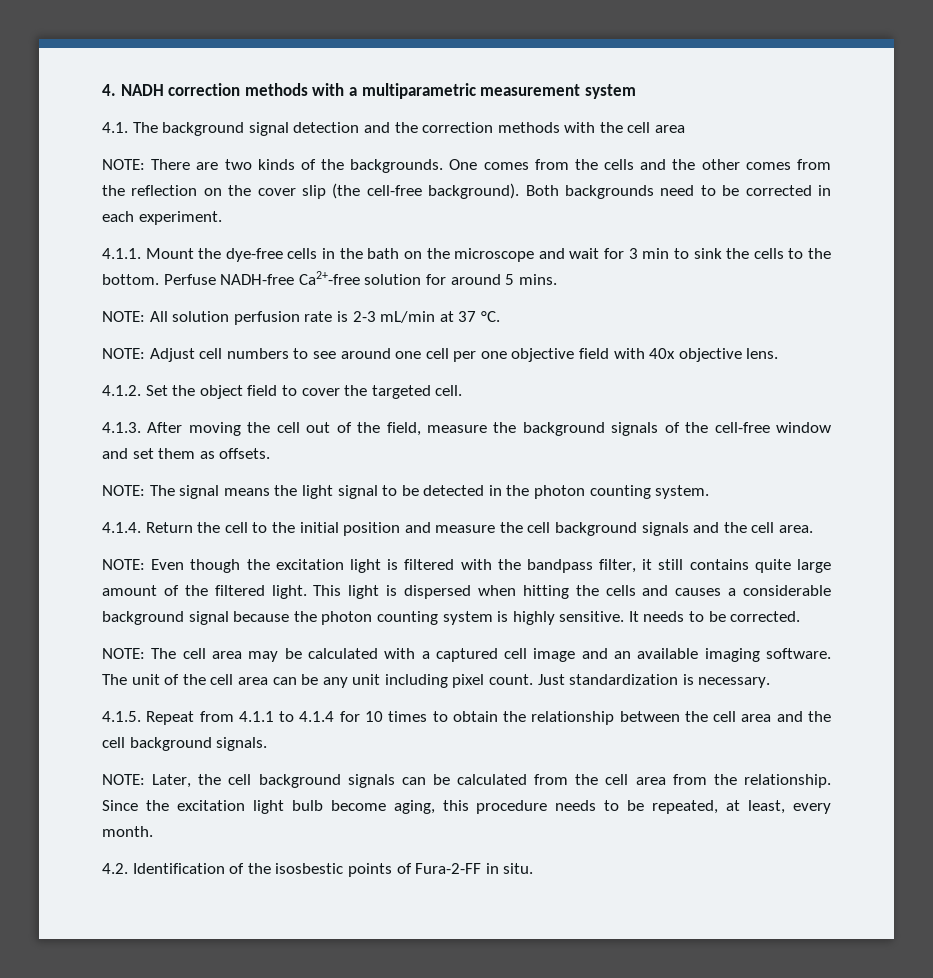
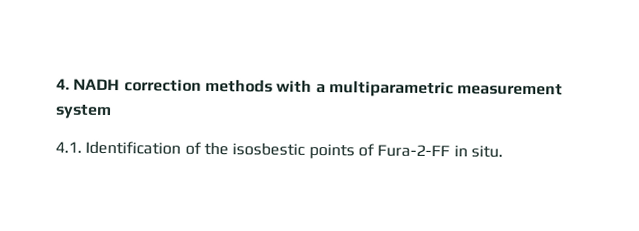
- 4.1. The background signal detection and the correction methods with the cell area
- NOTE: There are two kinds of the backgrounds. One comes from the cells and the other comes from the reflection on the cover slip (the cell-free background). Both backgrounds need to be corrected in each experiment.
- 4.1.1. Mount the dye-free cells in the bath on the microscope and wait for 3 min to sink the cells to the bottom. Perfuse NADH-free Ca2+-free solution for around 5 mins.
- NOTE: All solution perfusion rate is 2-3 mL/min at 37 °C.
- NOTE: Adjust cell numbers to see around one cell per one objective field with 40x objective lens.
- 4.1.2. Set the object field to cover the targeted cell.
- 4.1.3. After moving the cell out of the field, measure the background signals of the cell-free window and set them as offsets.
- NOTE: The signal means the light signal to be detected in the photon counting system.
- 4.1.4. Return the cell to the initial position and measure the cell background signals and the cell area.
- NOTE: Even though the excitation light is filtered with the bandpass filter, it still contains quite large amount of the filtered light. This light is dispersed when hitting the cells and causes a considerable background signal because the photon counting system is highly sensitive. It needs to be corrected.
- NOTE: The cell area may be calculated with a captured cell image and an available imaging software. The unit of the cell area can be any unit including pixel count. Just standardization is necessary.
- 4.1.5. Repeat from 4.1.1 to 4.1.4 for 10 times to obtain the relationship between the cell area and the cell background signals.
- NOTE: Later, the cell background signals can be calculated from the cell area from the relationship. Since the excitation light bulb become aging, this procedure needs to be repeated, at least, every month.
- 4.2. Identification of the isosbestic points of Fura-2-FF in situ.
+ 4.1. Identification of the isosbestic points of Fura-2-FF in situ.

